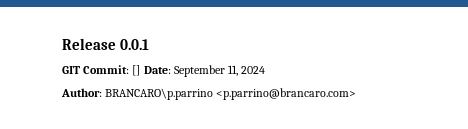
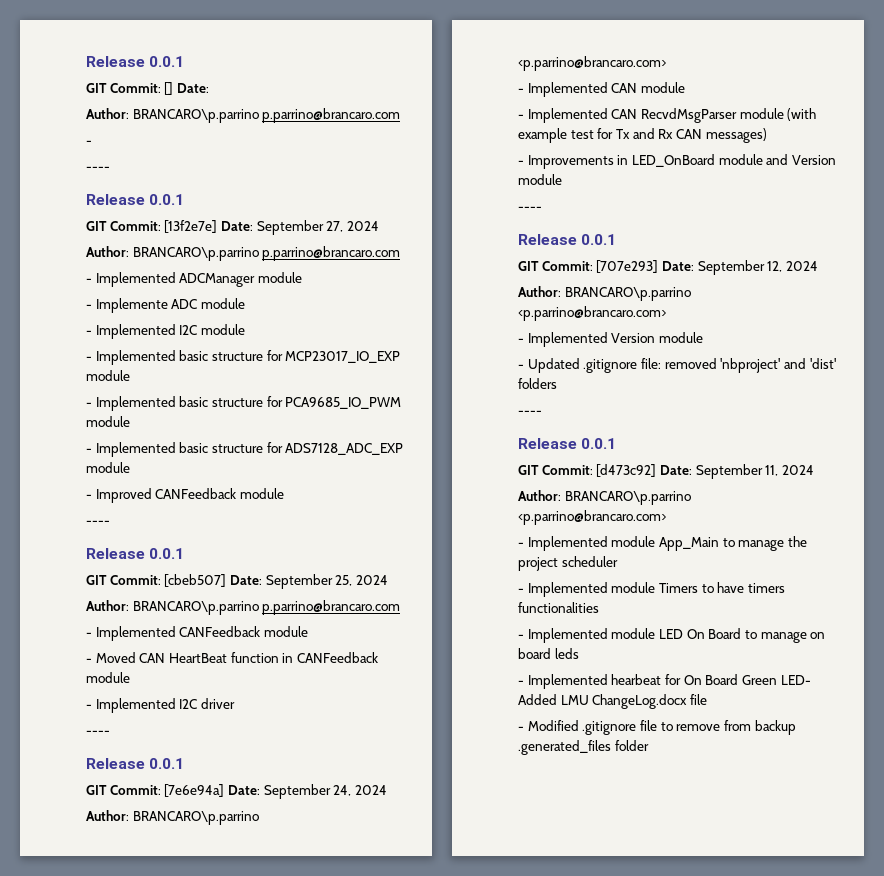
- GIT Commit: [] Date: September 11, 2024
+ GIT Commit: [] Date:
+ Author: BRANCARO\p.parrino p.parrino@brancaro.com
+ -
+ ----
+ Release 0.0.1
+ GIT Commit: [13f2e7e] Date: September 27, 2024
+ Author: BRANCARO\p.parrino p.parrino@brancaro.com
+ - Implemented ADCManager module
+ - Implemente ADC module
+ - Implemented I2C module
+ - Implemented basic structure for MCP23017_IO_EXP module
+ - Implemented basic structure for PCA9685_IO_PWM module
+ - Implemented basic structure for ADS7128_ADC_EXP module
+ - Improved CANFeedback module
+ ----
+ Release 0.0.1
+ GIT Commit: [cbeb507] Date: September 25, 2024
+ Author: BRANCARO\p.parrino p.parrino@brancaro.com
+ - Implemented CANFeedback module
+ - Moved CAN HeartBeat function in CANFeedback module
+ - Implemented I2C driver
+ ----
+ Release 0.0.1
+ GIT Commit: [7e6e94a] Date: September 24, 2024
+ Author: BRANCARO\p.parrino <p.parrino@brancaro.com>
+ - Implemented CAN module
+ - Implemented CAN RecvdMsgParser module (with example test for Tx and Rx CAN messages)
+ - Improvements in LED_OnBoard module and Version module
+ ----
+ Release 0.0.1
+ GIT Commit: [707e293] Date: September 12, 2024
+ Author: BRANCARO\p.parrino <p.parrino@brancaro.com>
+ - Implemented Version module
+ - Updated .gitignore file: removed 'nbproject' and 'dist' folders
+ ----
+ Release 0.0.1
+ GIT Commit: [d473c92] Date: September 11, 2024
+ - Implemented module App_Main to manage the project scheduler
+ - Implemented module Timers to have timers functionalities
+ - Implemented module LED On Board to manage on board leds
+ - Implemented hearbeat for On Board Green LED- Added LMU ChangeLog.docx file
+ - Modified .gitignore file to remove from backup .generated_files folder

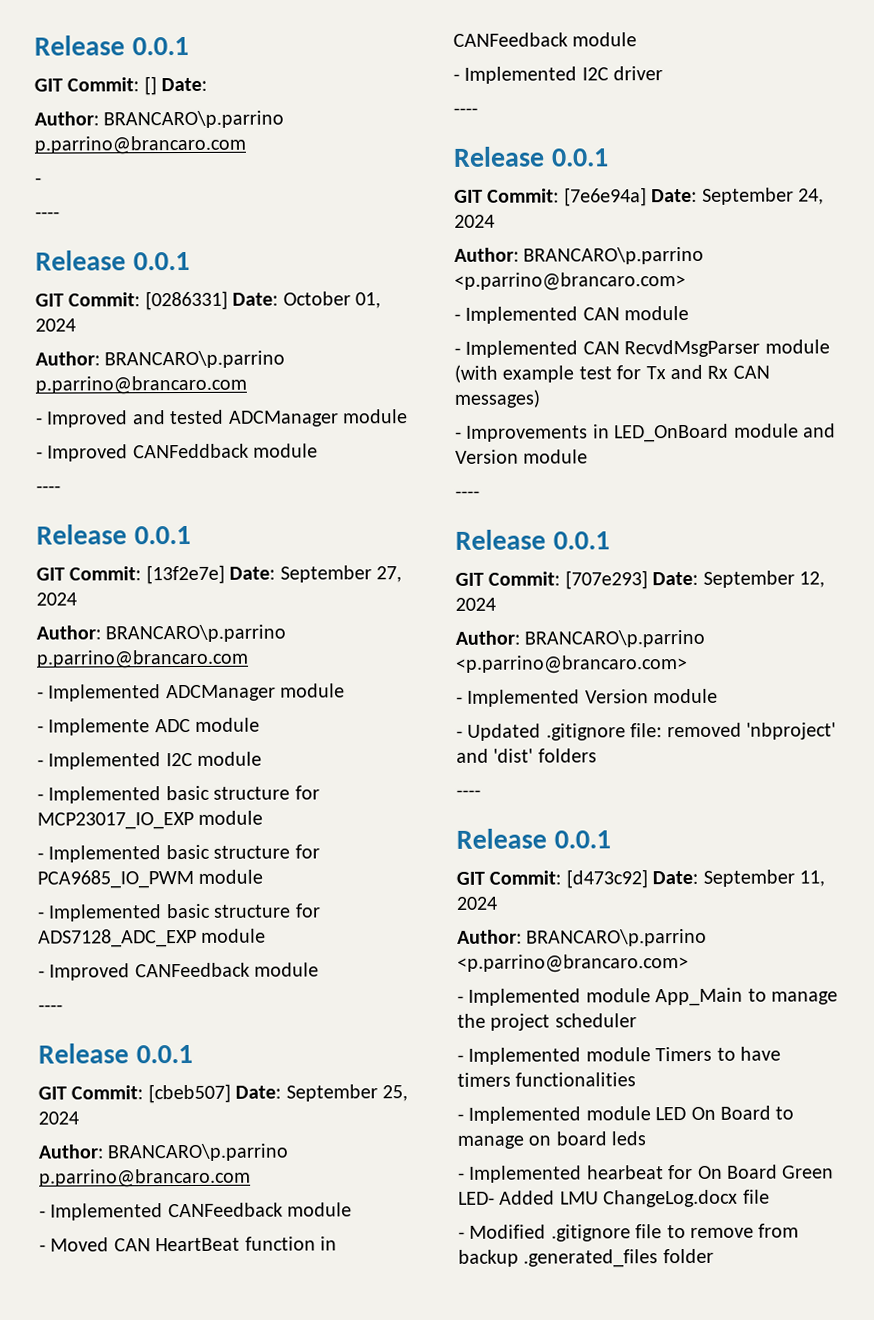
+ GIT Commit: [0286331] Date: October 01, 2024
+ Author: BRANCARO\p.parrino p.parrino@brancaro.com
+ - Improved and tested ADCManager module
+ - Improved CANFeddback module
+ ----
+ Release 0.0.1

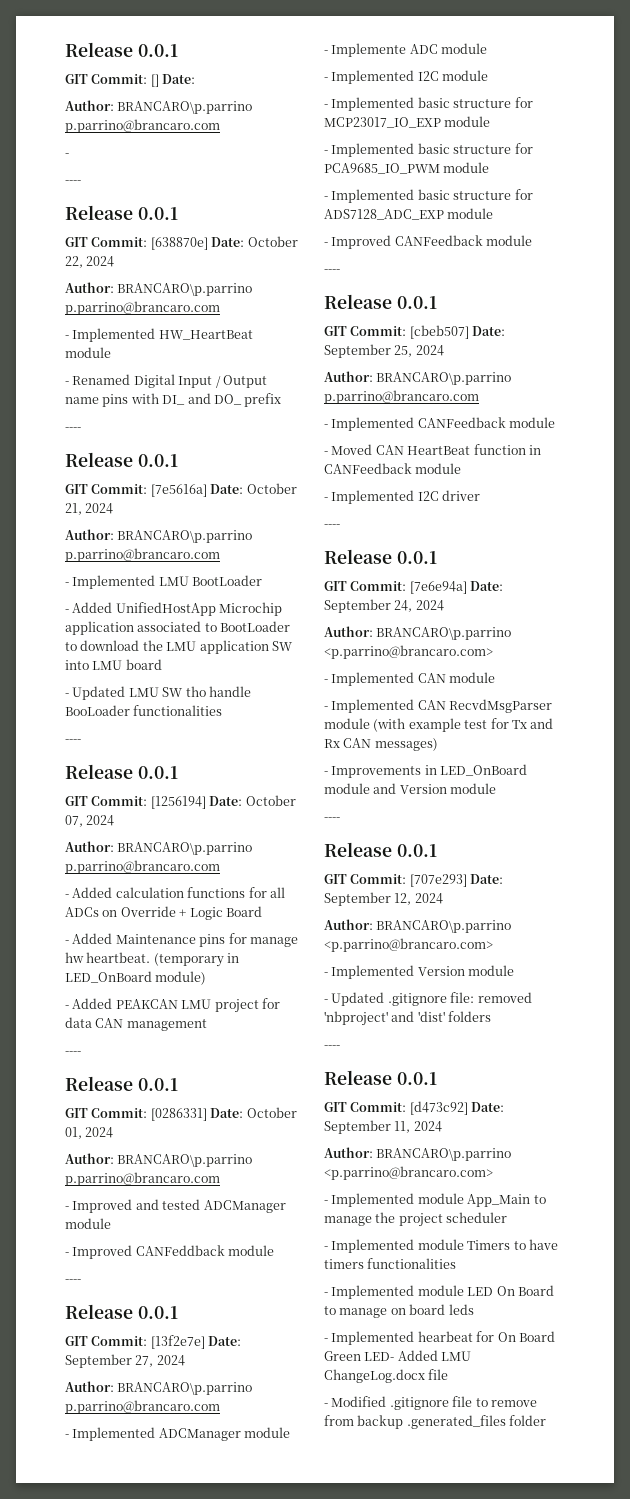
+ GIT Commit: [638870e] Date: October 22, 2024
+ Author: BRANCARO\p.parrino p.parrino@brancaro.com
+ - Implemented HW_HeartBeat module
+ - Renamed Digital Input / Output name pins with DI_ and DO_ prefix
+ ----
+ Release 0.0.1
+ GIT Commit: [7e5616a] Date: October 21, 2024
+ Author: BRANCARO\p.parrino p.parrino@brancaro.com
+ - Implemented LMU BootLoader
+ - Added UnifiedHostApp Microchip application associated to BootLoader to download the LMU application SW into LMU board
+ - Updated LMU SW tho handle BooLoader functionalities
+ ----
+ Release 0.0.1
+ GIT Commit: [1256194] Date: October 07, 2024
+ Author: BRANCARO\p.parrino p.parrino@brancaro.com
+ - Added calculation functions for all ADCs on Override + Logic Board
+ - Added Maintenance pins for manage hw heartbeat. (temporary in LED_OnBoard module)
+ - Added PEAKCAN LMU project for data CAN management
+ ----
+ Release 0.0.1

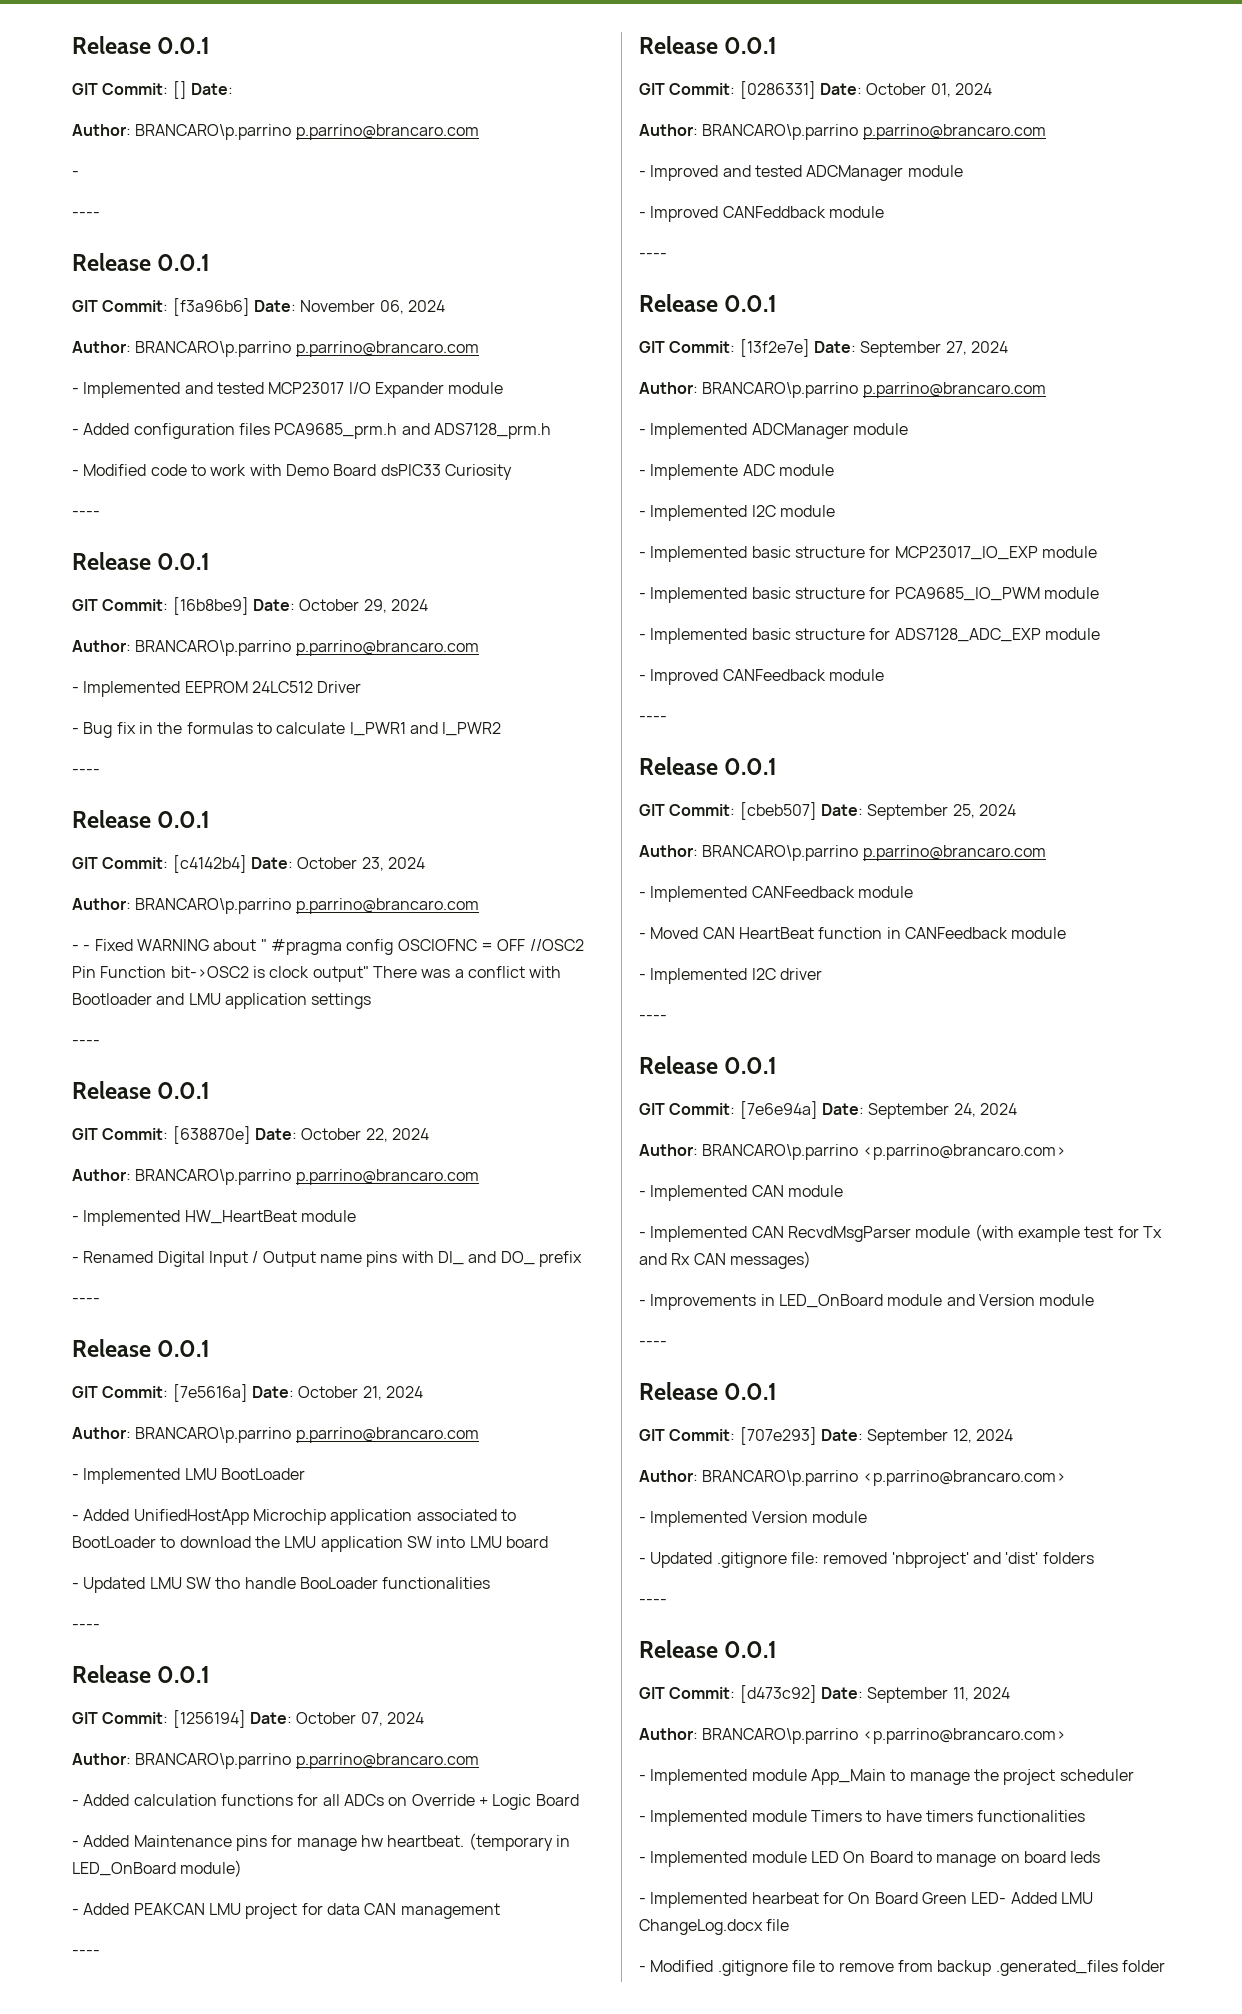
+ GIT Commit: [f3a96b6] Date: November 06, 2024
+ Author: BRANCARO\p.parrino p.parrino@brancaro.com
+ - Implemented and tested MCP23017 I/O Expander module
+ - Added configuration files PCA9685_prm.h and ADS7128_prm.h
+ - Modified code to work with Demo Board dsPIC33 Curiosity
+ ----
+ Release 0.0.1
+ GIT Commit: [16b8be9] Date: October 29, 2024
+ Author: BRANCARO\p.parrino p.parrino@brancaro.com
+ - Implemented EEPROM 24LC512 Driver
+ - Bug fix in the formulas to calculate I_PWR1 and I_PWR2
+ ----
+ Release 0.0.1
+ GIT Commit: [c4142b4] Date: October 23, 2024
+ Author: BRANCARO\p.parrino p.parrino@brancaro.com
+ - - Fixed WARNING about " #pragma config OSCIOFNC = OFF //OSC2 Pin Function bit->OSC2 is clock output" There was a conflict with Bootloader and LMU application settings
+ ----
+ Release 0.0.1

